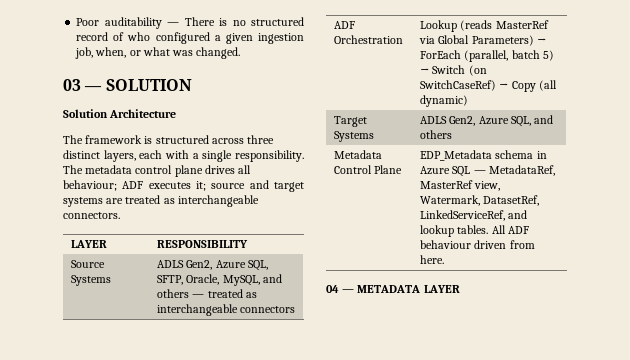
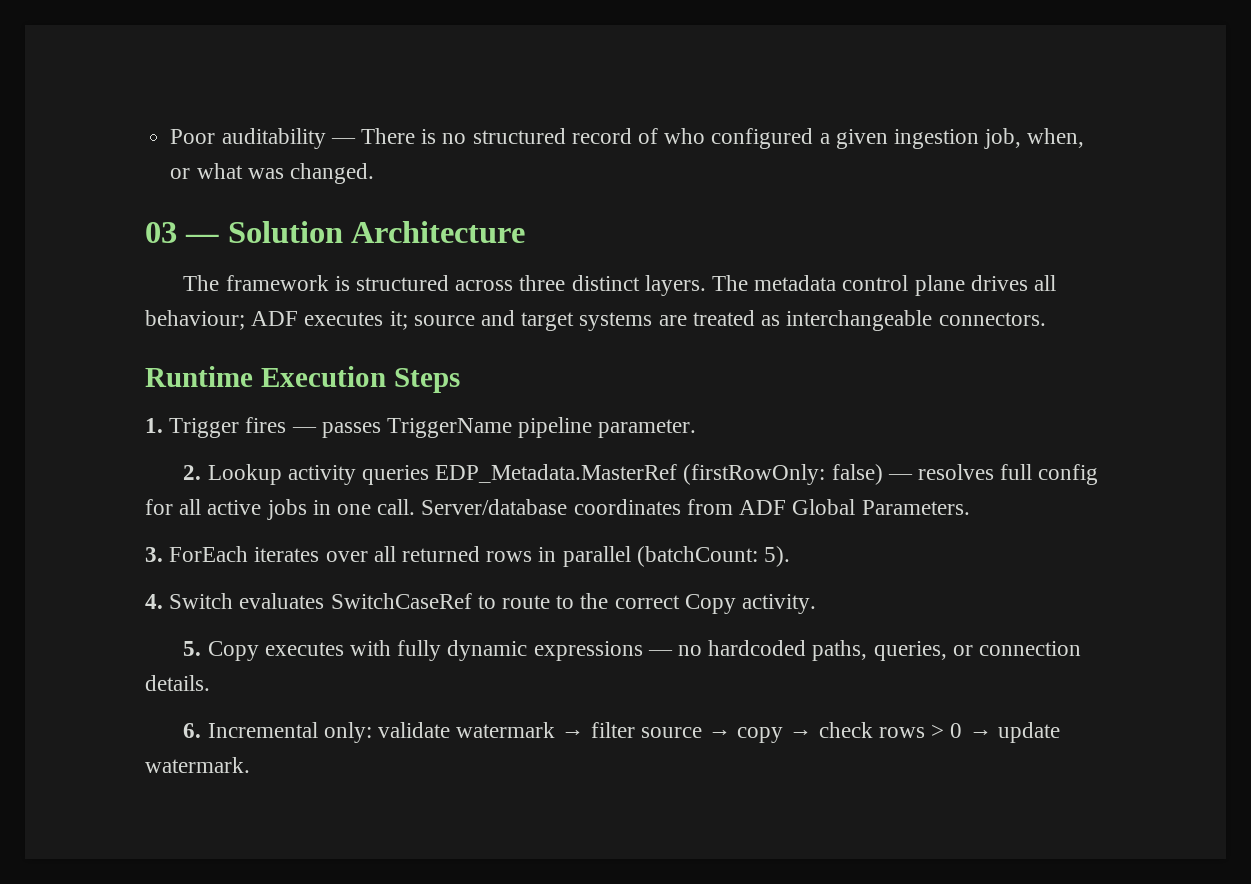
- 03 — SOLUTION
- Solution Architecture
+ 03 — Solution Architecture
- The framework is structured across three distinct layers, each with a single responsibility.
+ The framework is structured across three distinct layers.
- LAYER | RESPONSIBILITY
- Source Systems | ADLS Gen2, Azure SQL, SFTP, Oracle, MySQL, and others — treated as interchangeable connectors
- ADF Orchestration | Lookup (reads MasterRef via Global Parameters) → ForEach (parallel, batch 5) → Switch (on SwitchCaseRef) → Copy (all dynamic)
- Target Systems | ADLS Gen2, Azure SQL, and others
- Metadata Control Plane | EDP_Metadata schema in Azure SQL — MetadataRef, MasterRef view, Watermark, DatasetRef, LinkedServiceRef, and lookup tables. All ADF behaviour driven from here.
- 04 — METADATA LAYER
+ Runtime Execution Steps
+ 1. Trigger fires — passes TriggerName pipeline parameter.
+ 2. Lookup activity queries EDP_Metadata.MasterRef (firstRowOnly: false) — resolves full config for all active jobs in one call. Server/database coordinates from ADF Global Parameters.
+ 3. ForEach iterates over all returned rows in parallel (batchCount: 5).
+ 4. Switch evaluates SwitchCaseRef to route to the correct Copy activity.
+ 5. Copy executes with fully dynamic expressions — no hardcoded paths, queries, or connection details.
+ 6. Incremental only: validate watermark → filter source → copy → check rows > 0 → update watermark.

